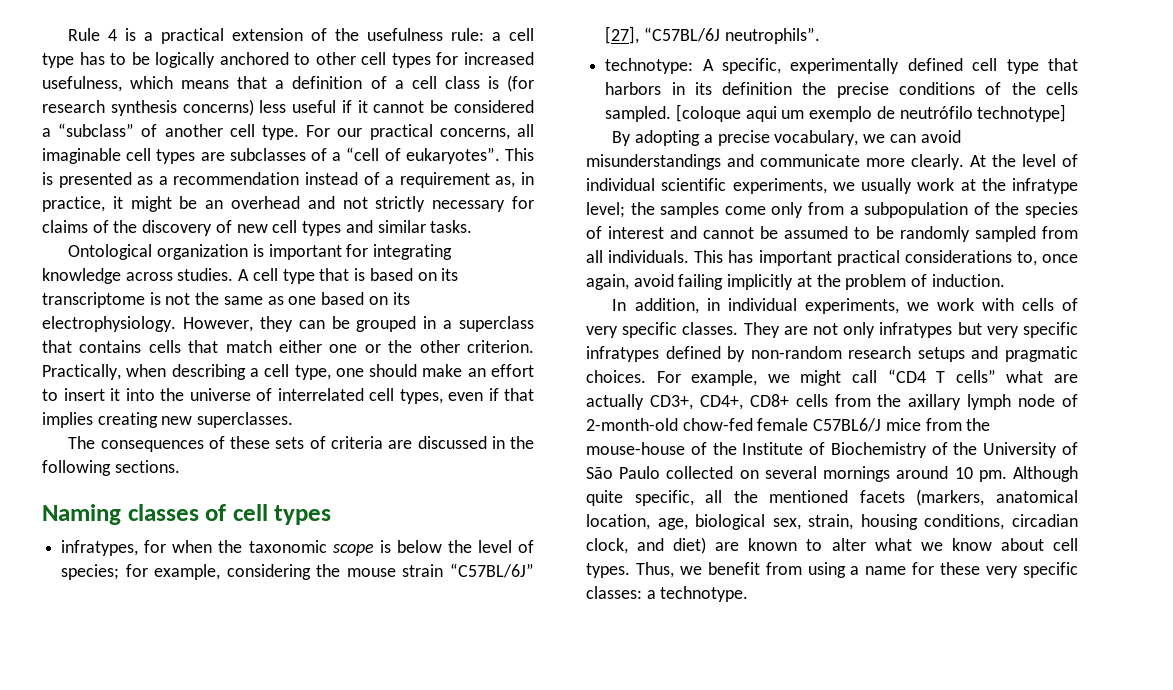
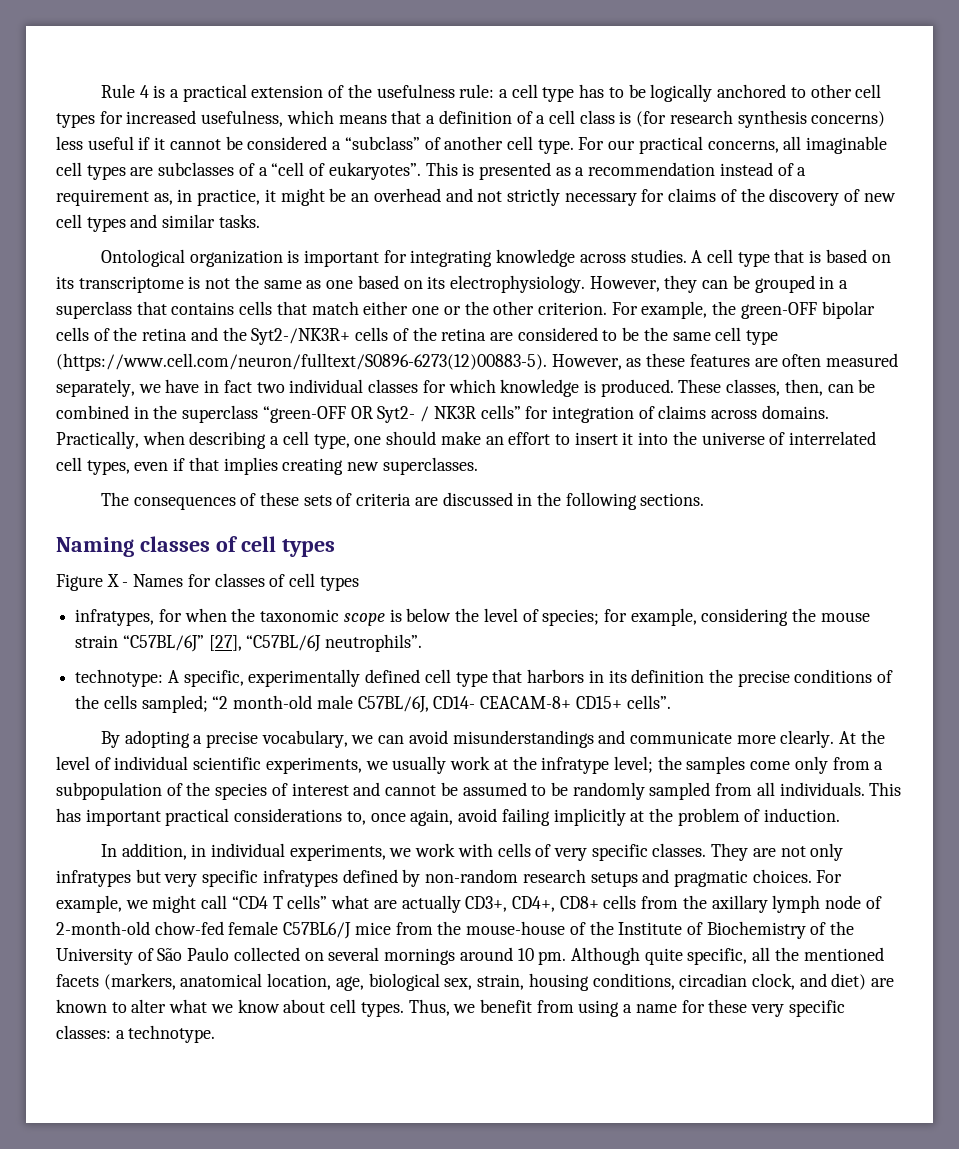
+ For example, the green-OFF bipolar cells of the retina and the Syt2-/NK3R+ cells of the retina are considered to be the same cell type (https://www.cell.com/neuron/fulltext/S0896-6273(12)00883-5). However, as these features are often measured separately, we have in fact two individual classes for which knowledge is produced. These classes, then, can be combined in the superclass “green-OFF OR Syt2- / NK3R cells” for integration of claims across domains.
+ Figure X - Names for classes of cell types
- technotype: A specific, experimentally defined cell type that harbors in its definition the precise conditions of the cells sampled. [coloque aqui um exemplo de neutrófilo technotype]
+ technotype: A specific, experimentally defined cell type that harbors in its definition the precise conditions of the cells sampled; “2 month-old male C57BL/6J, CD14- CEACAM-8+ CD15+ cells”.

